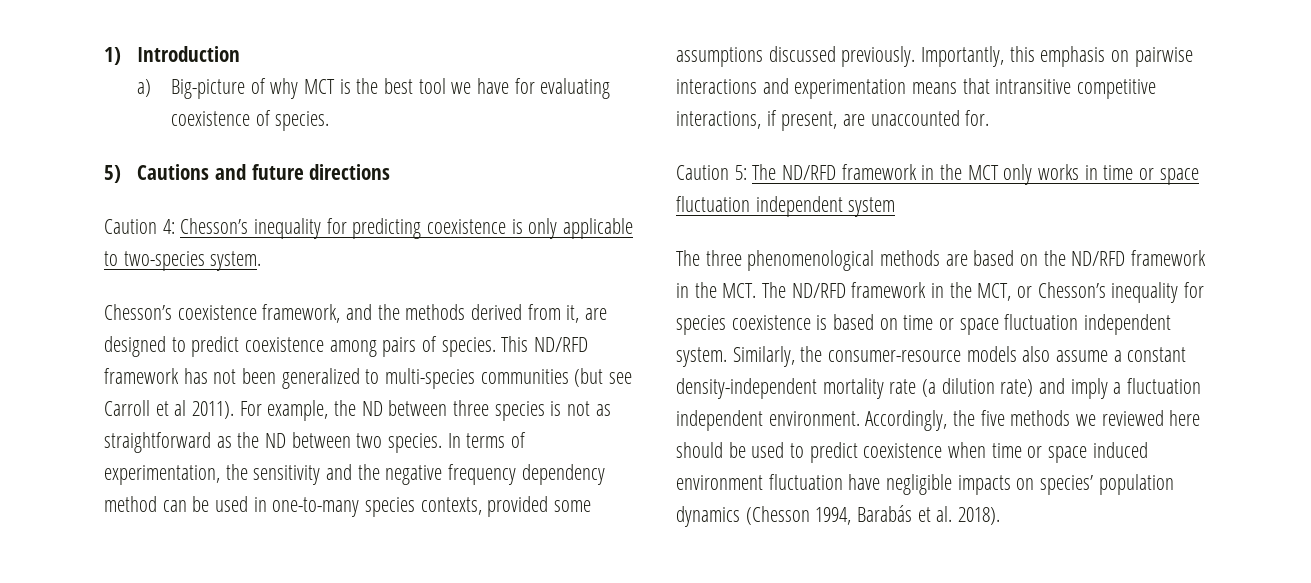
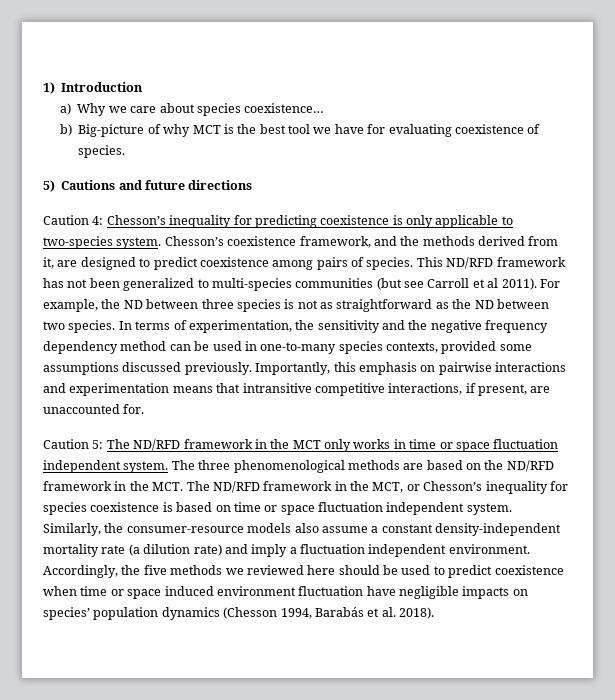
- a) Big-picture of why MCT is the best tool we have for evaluating coexistence of species.
+ a) Why we care about species coexistence…
+ b) Big-picture of why MCT is the best tool we have for evaluating coexistence of species.
- Caution 4: Chesson’s inequality for predicting coexistence is only applicable to two-species system.
- Chesson’s coexistence framework, and the methods derived from it, are designed to predict coexistence among pairs of species.
+ Caution 4: Chesson’s inequality for predicting coexistence is only applicable to two-species system. Chesson’s coexistence framework, and the methods derived from it, are designed to predict coexistence among pairs of species.
- Caution 5: The ND/RFD framework in the MCT only works in time or space fluctuation independent system
- The three phenomenological methods are based on the ND/RFD framework in the MCT. The ND/RFD framework in the MCT, or Chesson’s inequality for species coexistence is based on time or space fluctuation independent system.
+ Caution 5: The ND/RFD framework in the MCT only works in time or space fluctuation independent system. The three phenomenological methods are based on the ND/RFD framework in the MCT. The ND/RFD framework in the MCT, or Chesson’s inequality for species coexistence is based on time or space fluctuation independent system.

